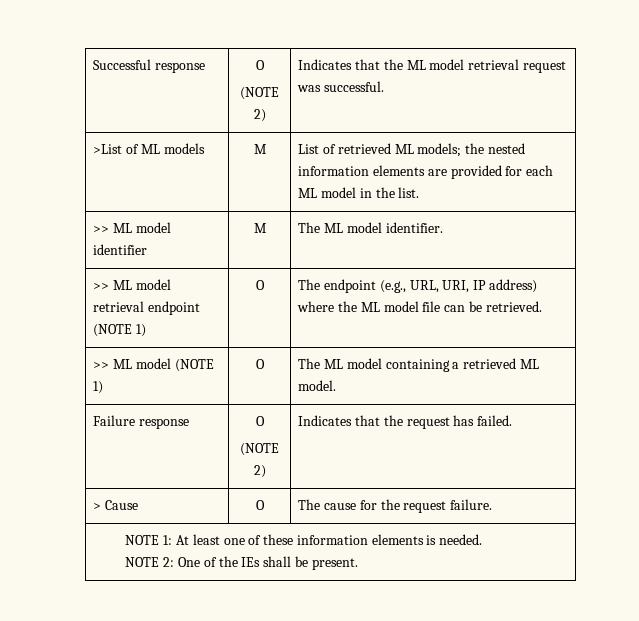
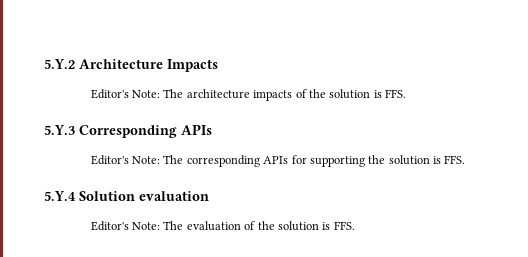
- Successful response | O
- (NOTE 2) | Indicates that the ML model retrieval request was successful.
- >List of ML models | M | List of retrieved ML models; the nested information elements are provided for each ML model in the list.
- >> ML model identifier | M | The ML model identifier.
- >> ML model retrieval endpoint (NOTE 1) | O | The endpoint (e.g., URL, URI, IP address) where the ML model file can be retrieved.
- >> ML model (NOTE 1) | O | The ML model containing a retrieved ML model.
- Failure response | O
- (NOTE 2) | Indicates that the request has failed.
- > Cause | O | The cause for the request failure.
- NOTE 1: At least one of these information elements is needed.
- NOTE 2: One of the IEs shall be present.
+ 5.Y.2 Architecture Impacts
+ Editor's Note: The architecture impacts of the solution is FFS.
+ 5.Y.3 Corresponding APIs
+ Editor's Note: The corresponding APIs for supporting the solution is FFS.
+ 5.Y.4 Solution evaluation
+ Editor's Note: The evaluation of the solution is FFS.

